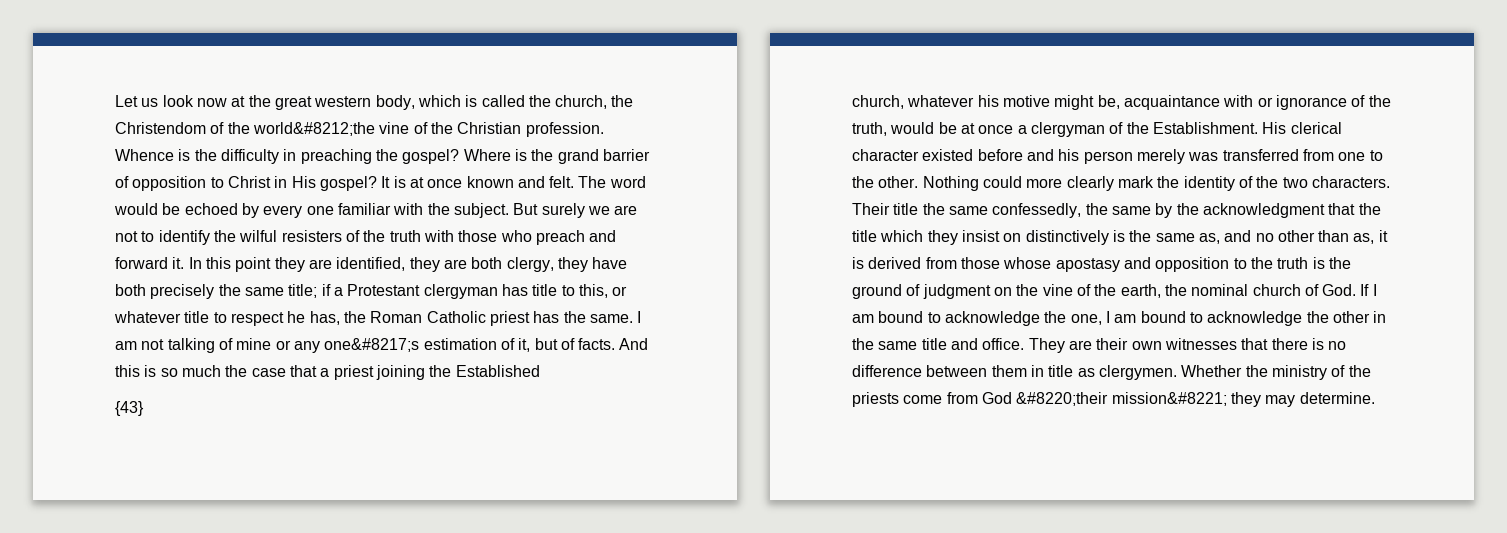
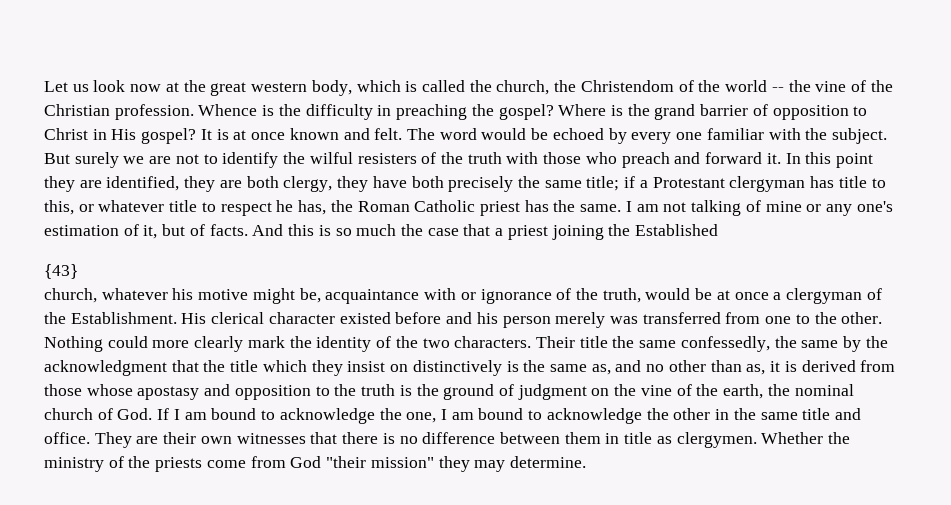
- Let us look now at the great western body, which is called the church, the Christendom of the world&#8212;the vine of the Christian profession.
+ Let us look now at the great western body, which is called the church, the Christendom of the world -- the vine of the Christian profession.
- I am not talking of mine or any one&#8217;s estimation of it, but of facts.
+ I am not talking of mine or any one's estimation of it, but of facts.
- Whether the ministry of the priests come from God &#8220;their mission&#8221; they may determine.
+ Whether the ministry of the priests come from God "their mission" they may determine.

